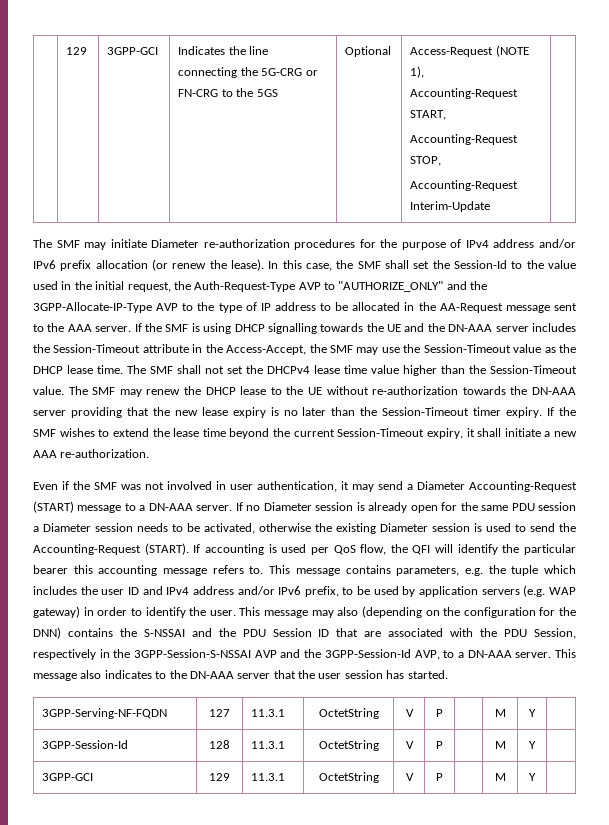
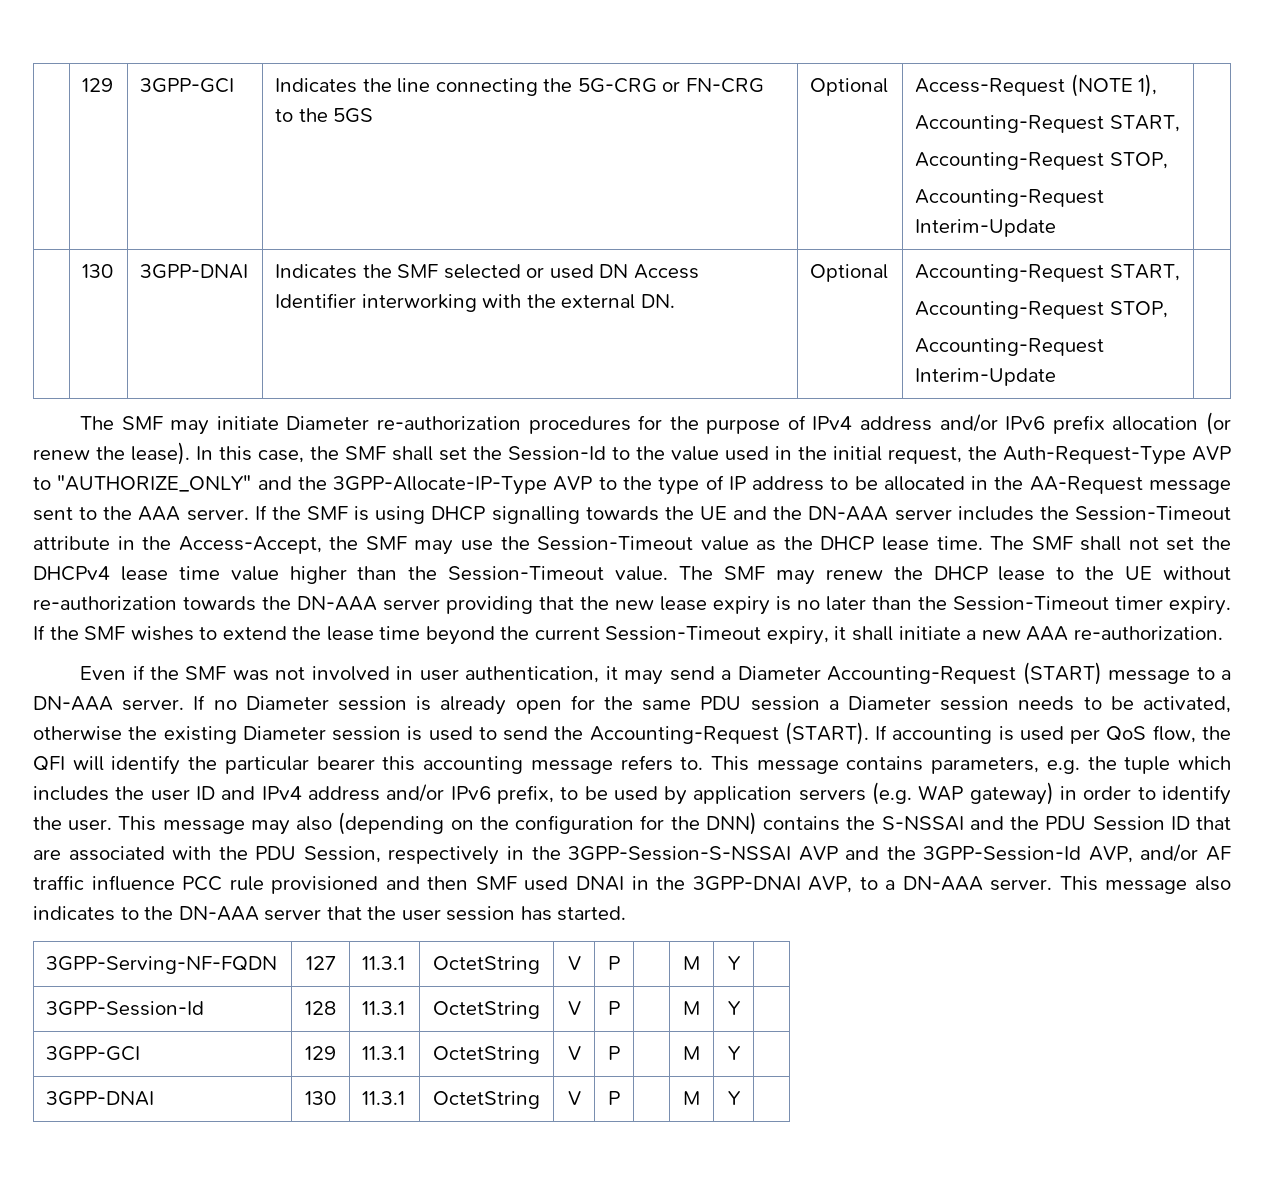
+ | 130 | 3GPP-DNAI | Indicates the SMF selected or used DN Access Identifier interworking with the external DN. | Optional | Accounting-Request START,
+ Accounting-Request STOP,
+ Accounting-Request Interim-Update |
- This message may also (depending on the configuration for the DNN) contains the S-NSSAI and the PDU Session ID that are associated with the PDU Session, respectively in the 3GPP-Session-S-NSSAI AVP and the 3GPP-Session-Id AVP, to a DN-AAA server.
+ This message may also (depending on the configuration for the DNN) contains the S-NSSAI and the PDU Session ID that are associated with the PDU Session, respectively in the 3GPP-Session-S-NSSAI AVP and the 3GPP-Session-Id AVP, and/or AF traffic influence PCC rule provisioned and then SMF used DNAI in the 3GPP-DNAI AVP, to a DN-AAA server.
+ 3GPP-DNAI | 130 | 11.3.1 | OctetString | V | P | | M | Y |

